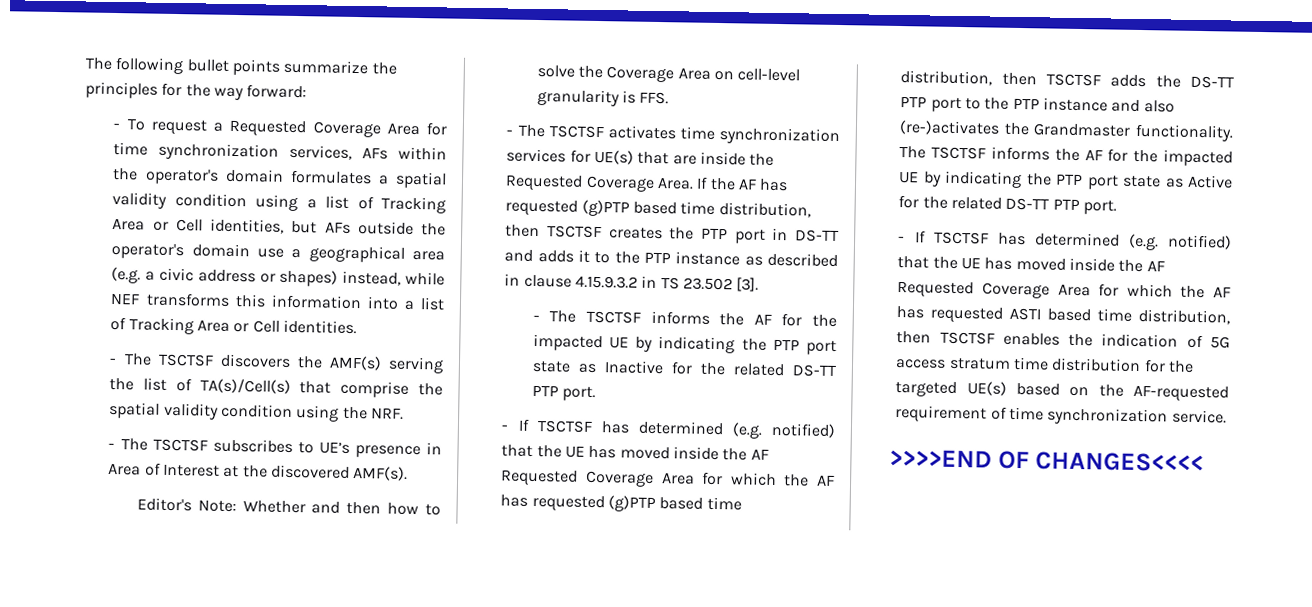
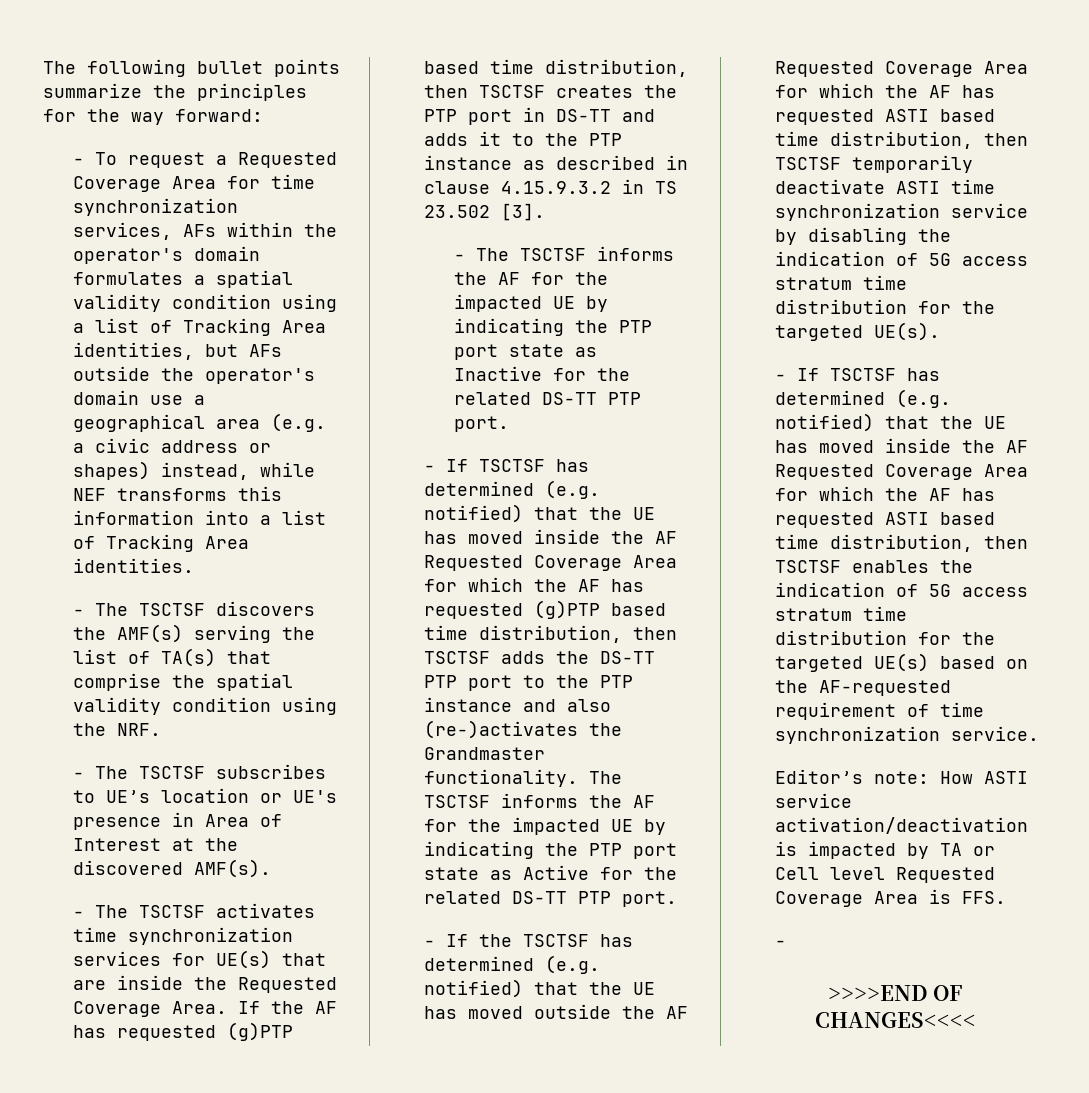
- - To request a Requested Coverage Area for time synchronization services, AFs within the operator's domain formulates a spatial validity condition using a list of Tracking Area or Cell identities, but AFs outside the operator's domain use a geographical area (e.g. a civic address or shapes) instead, while NEF transforms this information into a list of Tracking Area or Cell identities.
+ - To request a Requested Coverage Area for time synchronization services, AFs within the operator's domain formulates a spatial validity condition using a list of Tracking Area identities, but AFs outside the operator's domain use a geographical area (e.g. a civic address or shapes) instead, while NEF transforms this information into a list of Tracking Area identities.
- - The TSCTSF discovers the AMF(s) serving the list of TA(s)/Cell(s) that comprise the spatial validity condition using the NRF.
+ - The TSCTSF discovers the AMF(s) serving the list of TA(s) that comprise the spatial validity condition using the NRF.
- - The TSCTSF subscribes to UE’s presence in Area of Interest at the discovered AMF(s).
+ - The TSCTSF subscribes to UE’s location or UE's presence in Area of Interest at the discovered AMF(s).
- Editor's Note: Whether and then how to solve the Coverage Area on cell-level granularity is FFS.
+ - If the TSCTSF has determined (e.g. notified) that the UE has moved outside the AF Requested Coverage Area for which the AF has requested ASTI based time distribution, then TSCTSF temporarily deactivate ASTI time synchronization service by disabling the indication of 5G access stratum time distribution for the targeted UE(s).
+ Editor’s note: How ASTI service activation/deactivation is impacted by TA or Cell level Requested Coverage Area is FFS.
+ -

